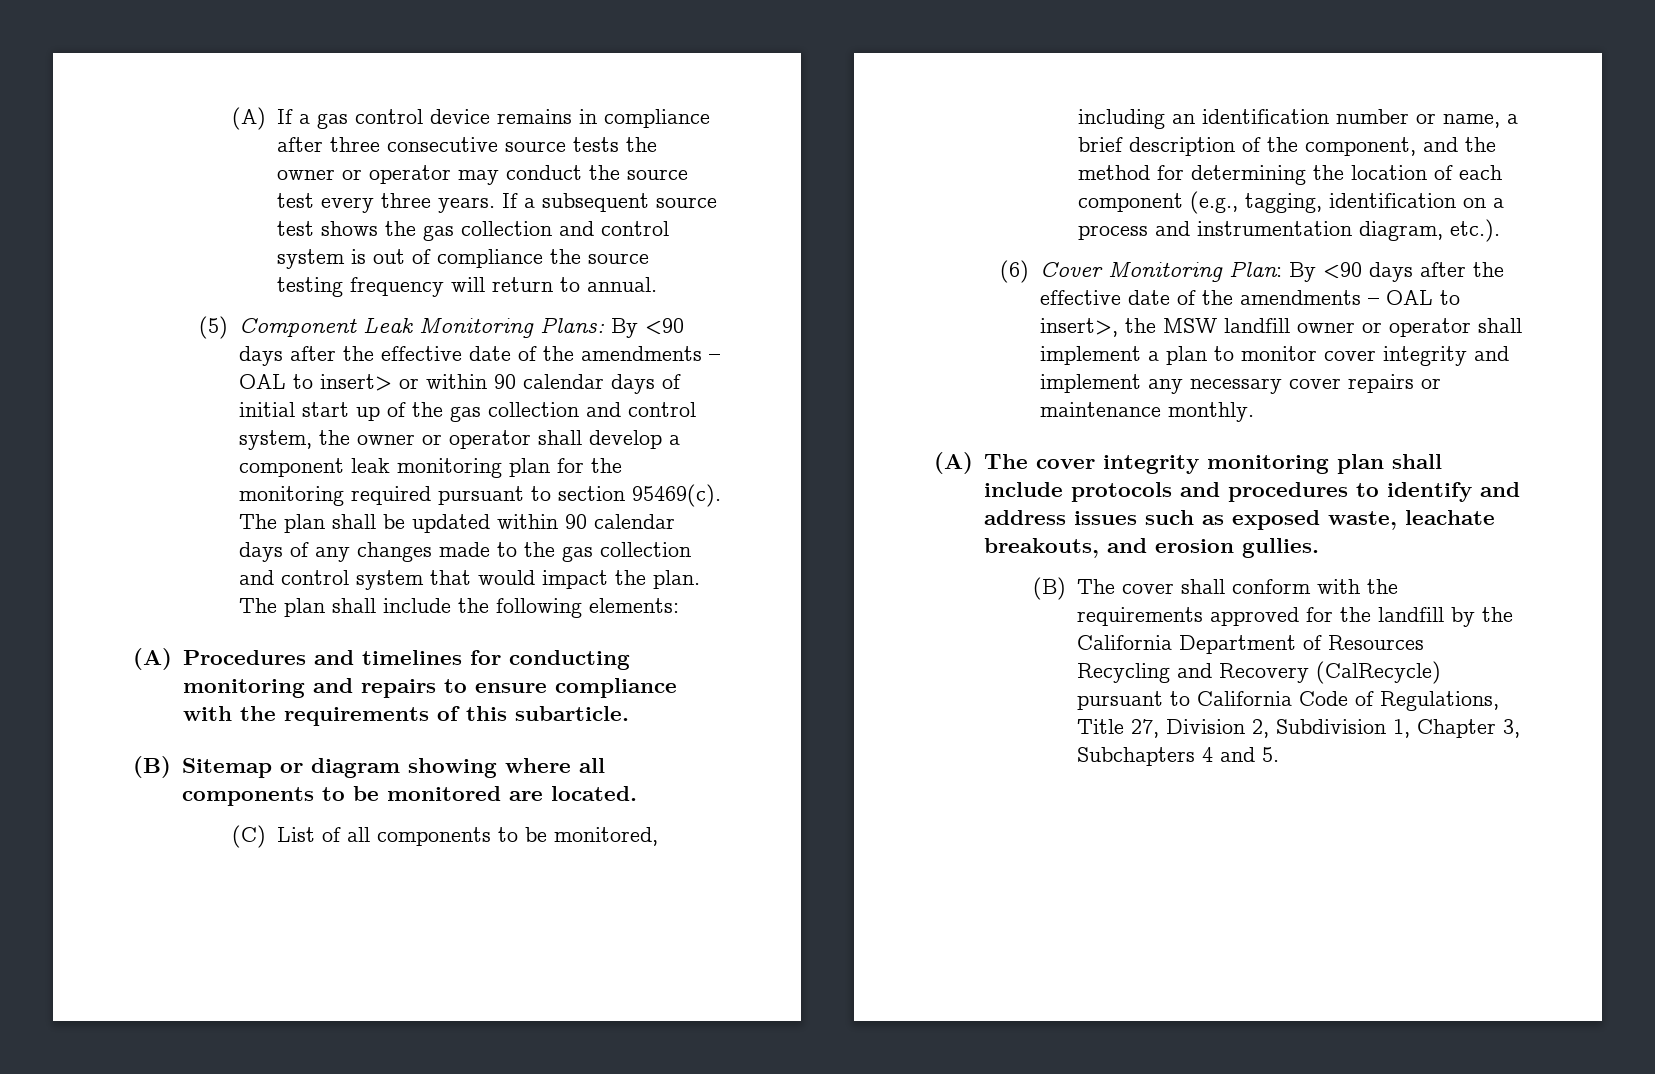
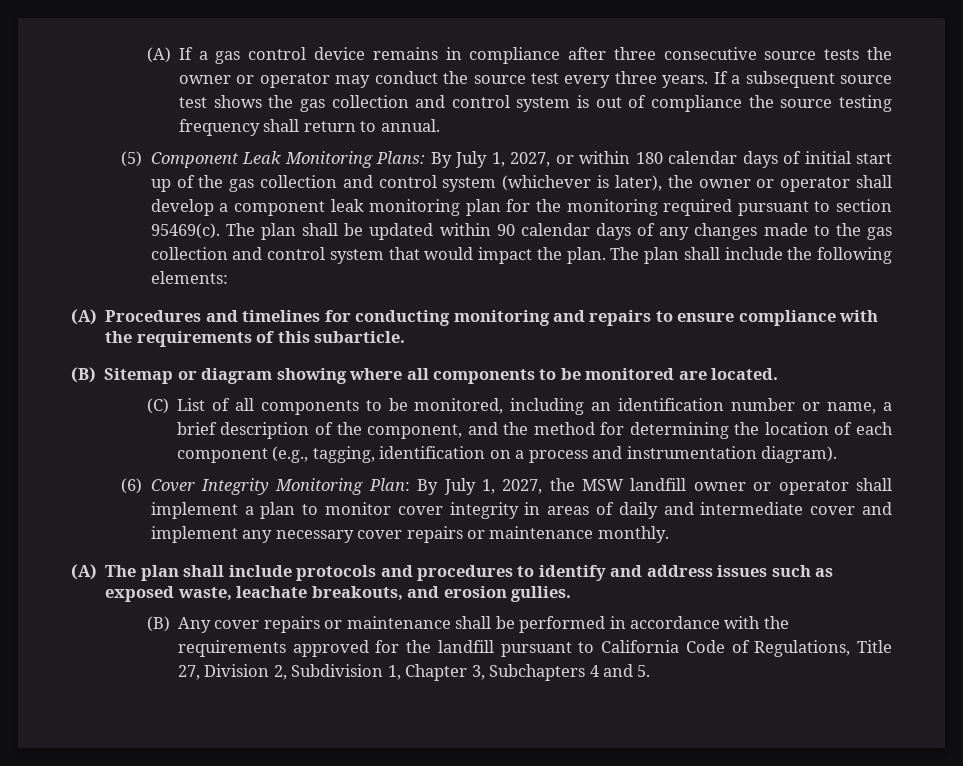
- If a subsequent source test shows the gas collection and control system is out of compliance the source testing frequency will return to annual.
+ If a subsequent source test shows the gas collection and control system is out of compliance the source testing frequency shall return to annual.
- (5) Component Leak Monitoring Plans: By <90 days after the effective date of the amendments – OAL to insert> or within 90 calendar days of initial start up of the gas collection and control system, the owner or operator shall develop a component leak monitoring plan for the monitoring required pursuant to section 95469(c).
+ (5) Component Leak Monitoring Plans: By July 1, 2027, or within 180 calendar days of initial start up of the gas collection and control system (whichever is later), the owner or operator shall develop a component leak monitoring plan for the monitoring required pursuant to section 95469(c).
- (C) List of all components to be monitored, including an identification number or name, a brief description of the component, and the method for determining the location of each component (e.g., tagging, identification on a process and instrumentation diagram, etc.).
+ (C) List of all components to be monitored, including an identification number or name, a brief description of the component, and the method for determining the location of each component (e.g., tagging, identification on a process and instrumentation diagram).
- (6) Cover Monitoring Plan: By <90 days after the effective date of the amendments – OAL to insert>, the MSW landfill owner or operator shall implement a plan to monitor cover integrity and implement any necessary cover repairs or maintenance monthly.
+ (6) Cover Integrity Monitoring Plan: By July 1, 2027, the MSW landfill owner or operator shall implement a plan to monitor cover integrity in areas of daily and intermediate cover and implement any necessary cover repairs or maintenance monthly.
- (A) The cover integrity monitoring plan shall include protocols and procedures to identify and address issues such as exposed waste, leachate breakouts, and erosion gullies.
+ (A) The plan shall include protocols and procedures to identify and address issues such as exposed waste, leachate breakouts, and erosion gullies.
- (B) The cover shall conform with the requirements approved for the landfill by the California Department of Resources Recycling and Recovery (CalRecycle) pursuant to California Code of Regulations, Title 27, Division 2, Subdivision 1, Chapter 3, Subchapters 4 and 5.
+ (B) Any cover repairs or maintenance shall be performed in accordance with the requirements approved for the landfill pursuant to California Code of Regulations, Title 27, Division 2, Subdivision 1, Chapter 3, Subchapters 4 and 5.

